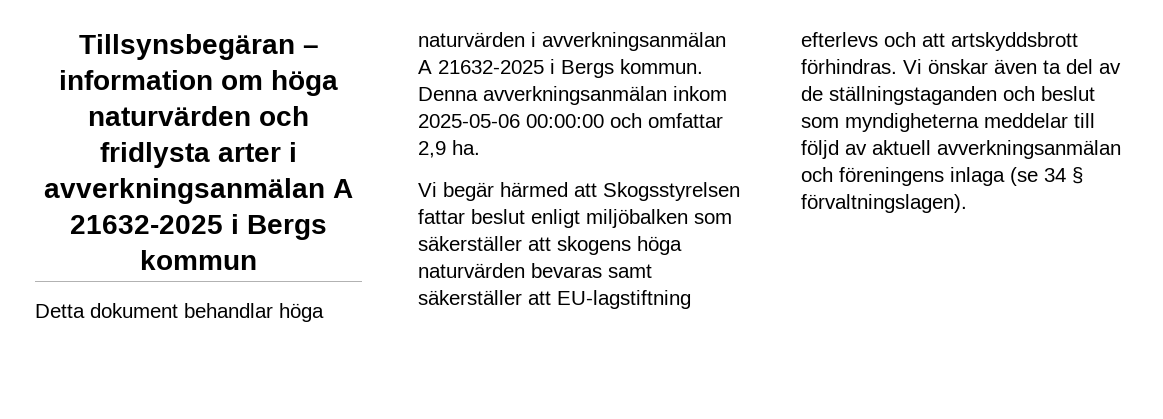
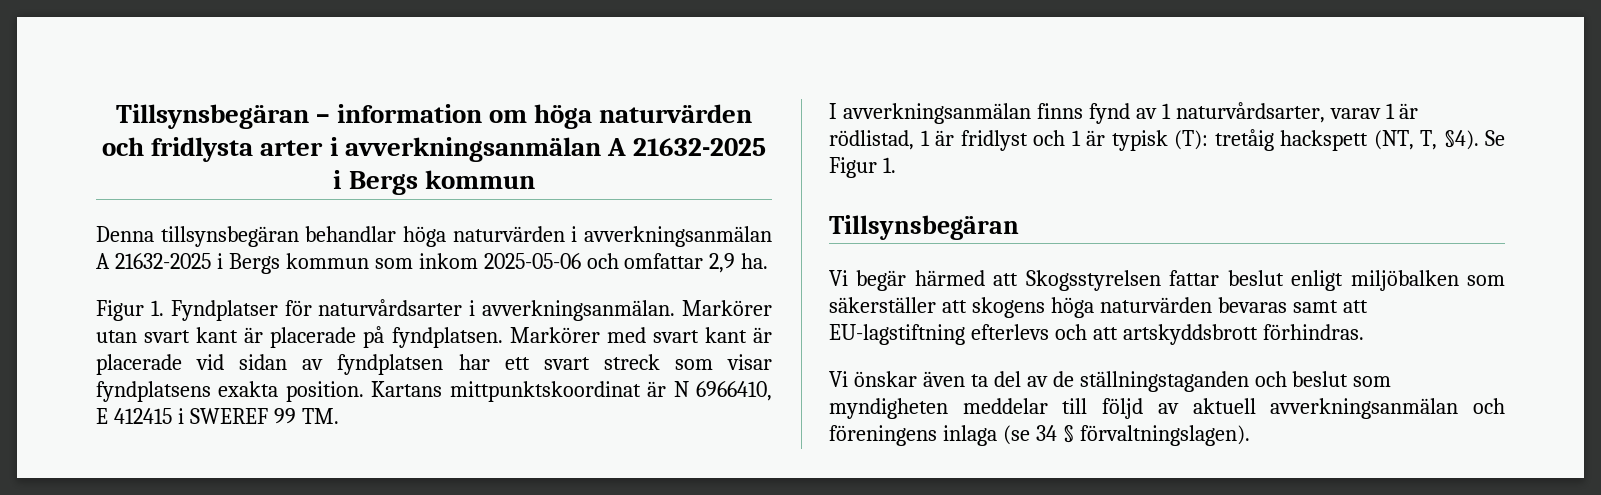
- Detta dokument behandlar höga naturvärden i avverkningsanmälan A 21632-2025 i Bergs kommun. Denna avverkningsanmälan inkom 2025-05-06 00:00:00 och omfattar 2,9 ha.
+ Denna tillsynsbegäran behandlar höga naturvärden i avverkningsanmälan A 21632-2025 i Bergs kommun som inkom 2025-05-06 och omfattar 2,9 ha.
+ Figur 1. Fyndplatser för naturvårdsarter i avverkningsanmälan. Markörer utan svart kant är placerade på fyndplatsen. Markörer med svart kant är placerade vid sidan av fyndplatsen har ett svart streck som visar fyndplatsens exakta position. Kartans mittpunktskoordinat är N 6966410, E 412415 i SWEREF 99 TM.
+ I avverkningsanmälan finns fynd av 1 naturvårdsarter, varav 1 är rödlistad, 1 är fridlyst och 1 är typisk (T): tretåig hackspett (NT, T, §4). Se Figur 1.
+ Tillsynsbegäran
- Vi begär härmed att Skogsstyrelsen fattar beslut enligt miljöbalken som säkerställer att skogens höga naturvärden bevaras samt säkerställer att EU-lagstiftning efterlevs och att artskyddsbrott förhindras. Vi önskar även ta del av de ställningstaganden och beslut som myndigheterna meddelar till följd av aktuell avverkningsanmälan och föreningens inlaga (se 34 § förvaltningslagen).
+ Vi begär härmed att Skogsstyrelsen fattar beslut enligt miljöbalken som säkerställer att skogens höga naturvärden bevaras samt att EU-lagstiftning efterlevs och att artskyddsbrott förhindras.
+ Vi önskar även ta del av de ställningstaganden och beslut som myndigheten meddelar till följd av aktuell avverkningsanmälan och föreningens inlaga (se 34 § förvaltningslagen).

